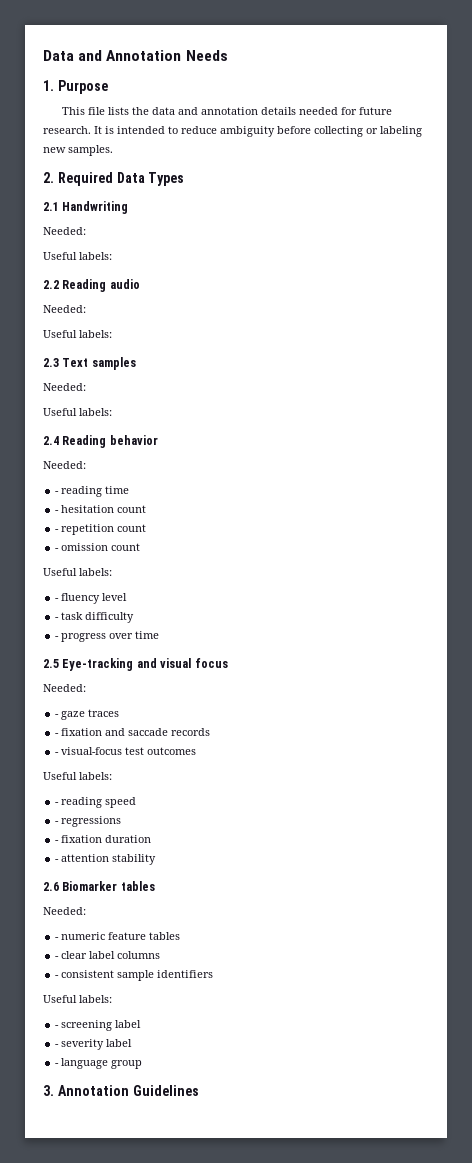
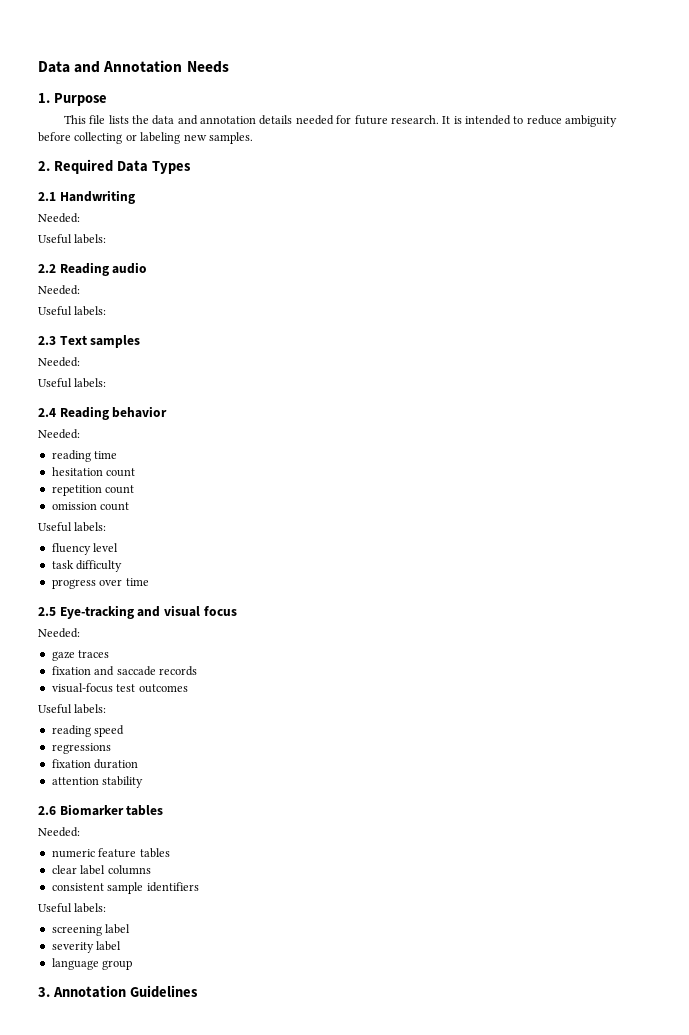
- - reading time
+ reading time
- - hesitation count
+ hesitation count
- - repetition count
+ repetition count
- - omission count
+ omission count
- - fluency level
+ fluency level
- - task difficulty
+ task difficulty
- - progress over time
+ progress over time
- - gaze traces
+ gaze traces
- - fixation and saccade records
+ fixation and saccade records
- - visual-focus test outcomes
+ visual-focus test outcomes
- - reading speed
+ reading speed
- - regressions
+ regressions
- - fixation duration
+ fixation duration
- - attention stability
+ attention stability
- - numeric feature tables
+ numeric feature tables
- - clear label columns
+ clear label columns
- - consistent sample identifiers
+ consistent sample identifiers
- - screening label
+ screening label
- - severity label
+ severity label
- - language group
+ language group

